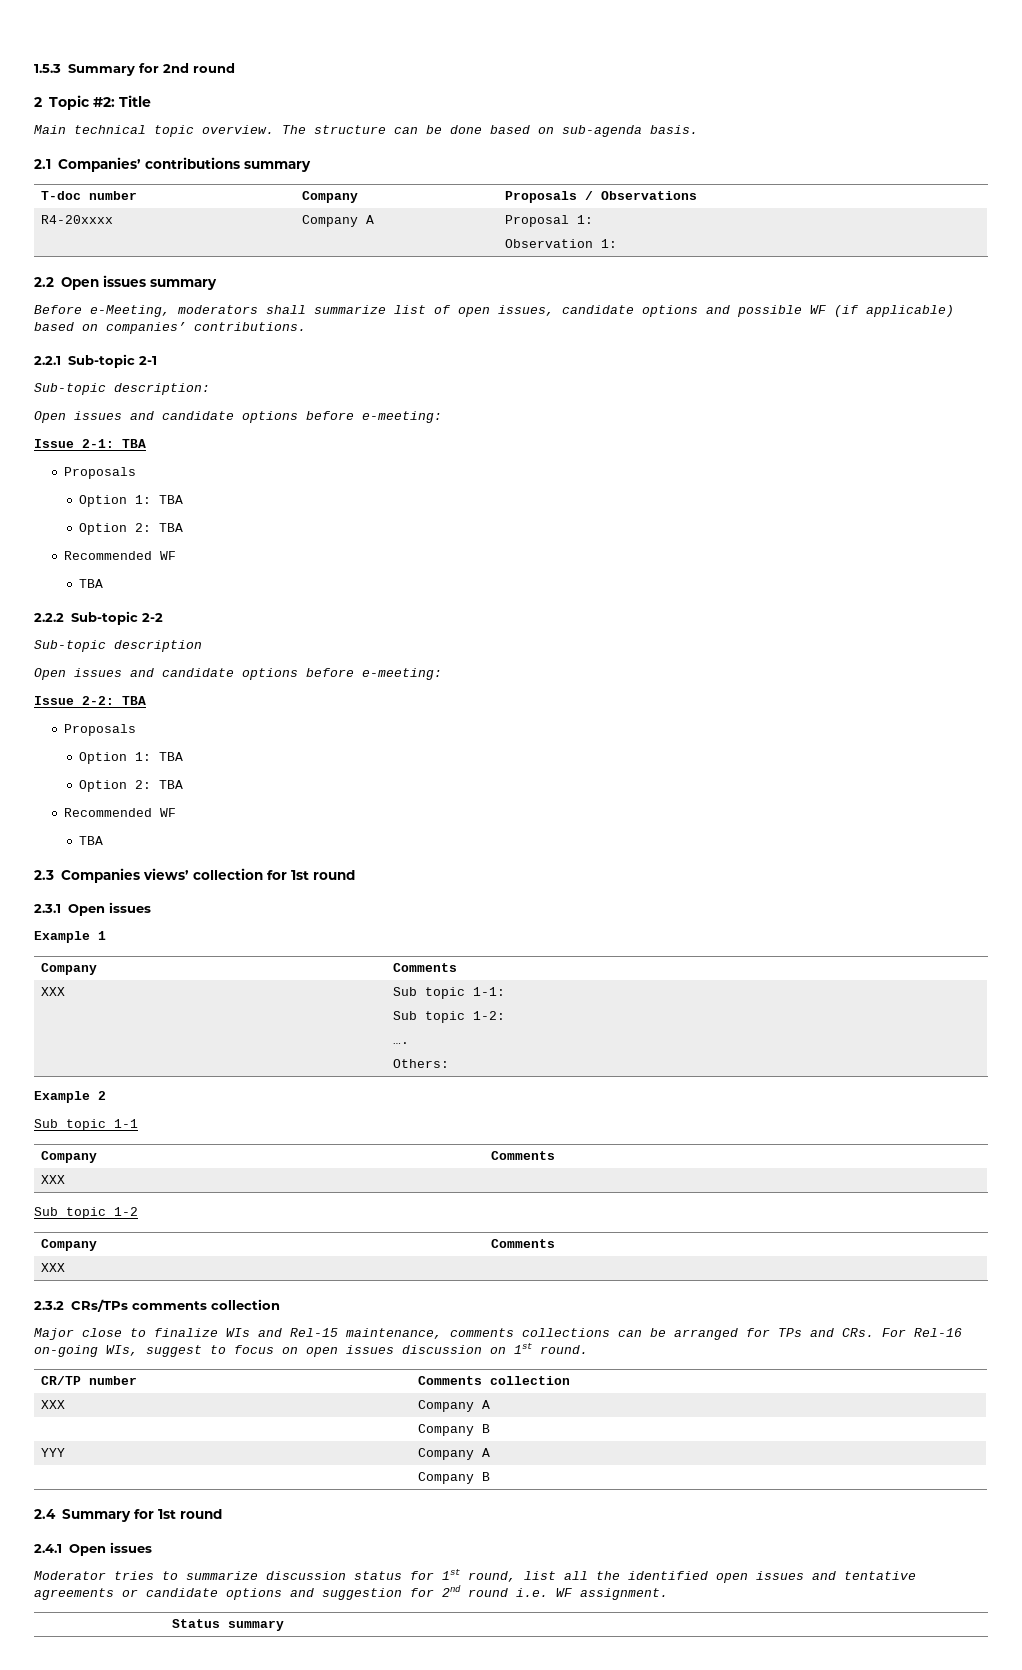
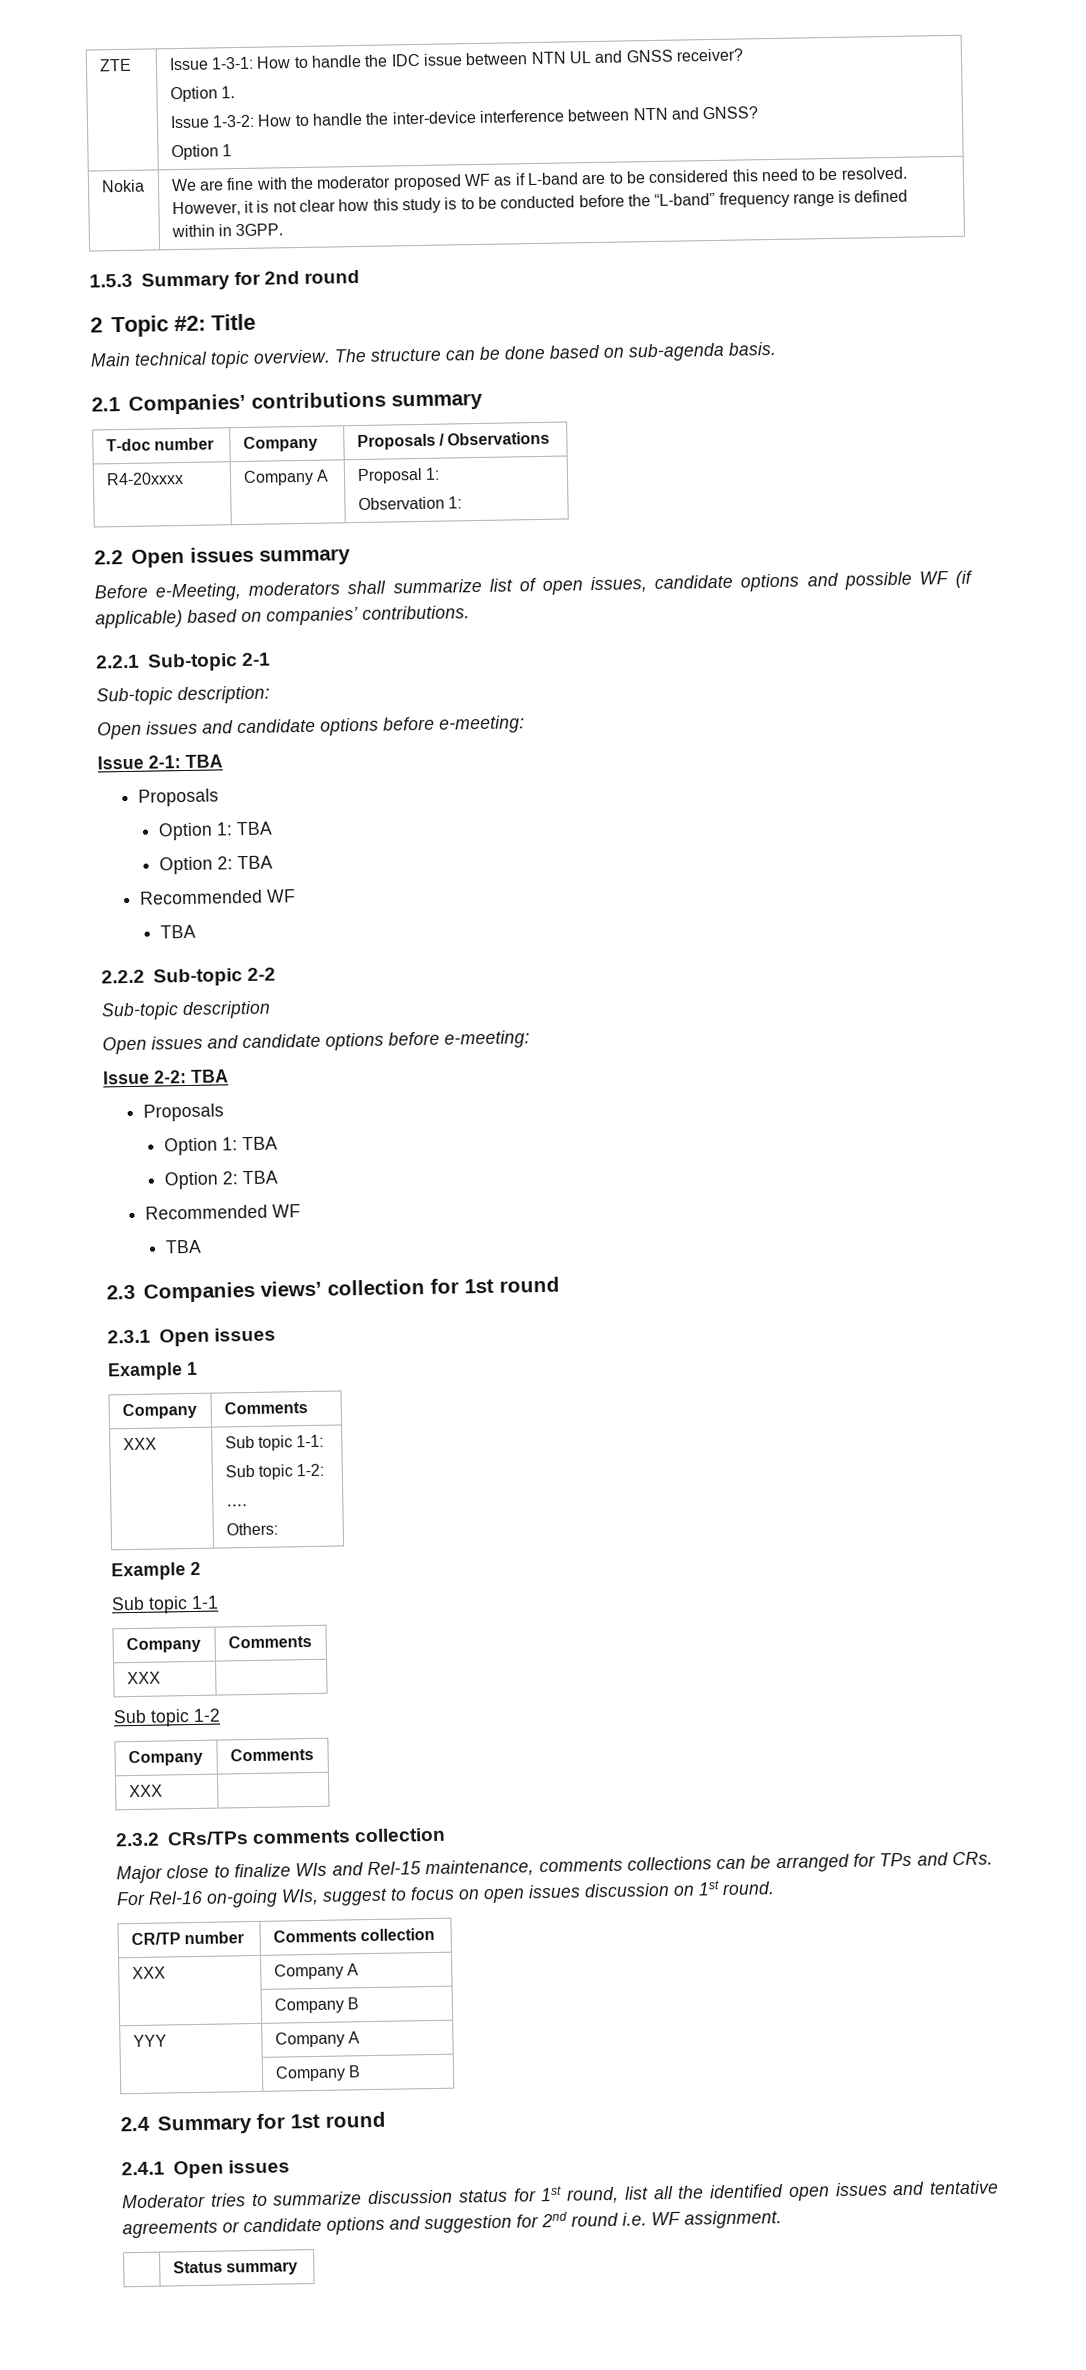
+ ZTE | Issue 1-3-1: How to handle the IDC issue between NTN UL and GNSS receiver?
+ Option 1.
+ Issue 1-3-2: How to handle the inter-device interference between NTN and GNSS?
+ Option 1
+ Nokia | We are fine with the moderator proposed WF as if L-band are to be considered this need to be resolved. However, it is not clear how this study is to be conducted before the “L-band” frequency range is defined within in 3GPP.

